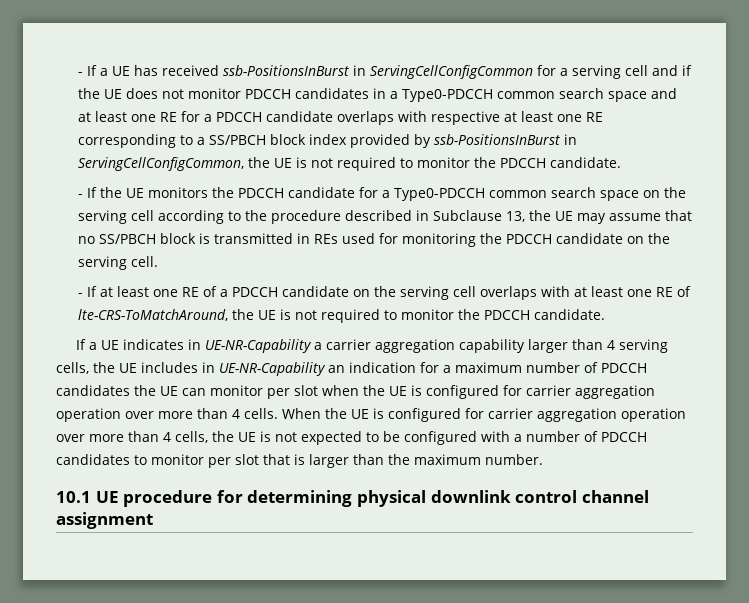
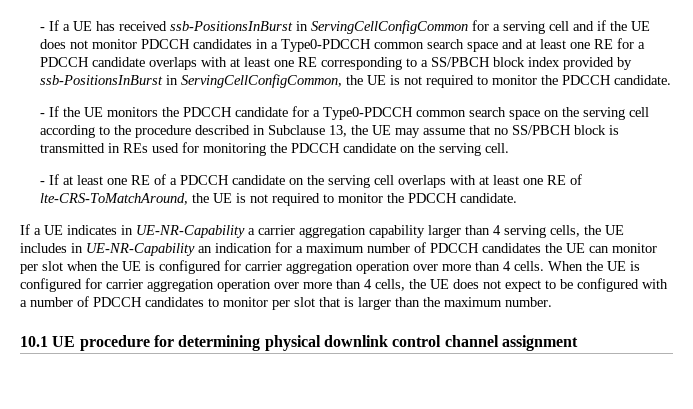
- - If a UE has received ssb-PositionsInBurst in ServingCellConfigCommon for a serving cell and if the UE does not monitor PDCCH candidates in a Type0-PDCCH common search space and at least one RE for a PDCCH candidate overlaps with respective at least one RE corresponding to a SS/PBCH block index provided by ssb-PositionsInBurst in ServingCellConfigCommon, the UE is not required to monitor the PDCCH candidate.
+ - If a UE has received ssb-PositionsInBurst in ServingCellConfigCommon for a serving cell and if the UE does not monitor PDCCH candidates in a Type0-PDCCH common search space and at least one RE for a PDCCH candidate overlaps with at least one RE corresponding to a SS/PBCH block index provided by ssb-PositionsInBurst in ServingCellConfigCommon, the UE is not required to monitor the PDCCH candidate.
- When the UE is configured for carrier aggregation operation over more than 4 cells, the UE is not expected to be configured with a number of PDCCH candidates to monitor per slot that is larger than the maximum number.
+ When the UE is configured for carrier aggregation operation over more than 4 cells, the UE does not expect to be configured with a number of PDCCH candidates to monitor per slot that is larger than the maximum number.

